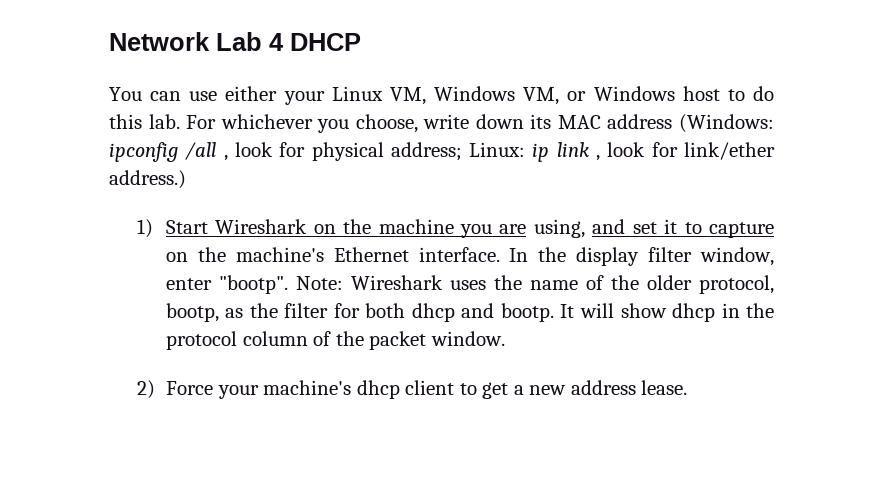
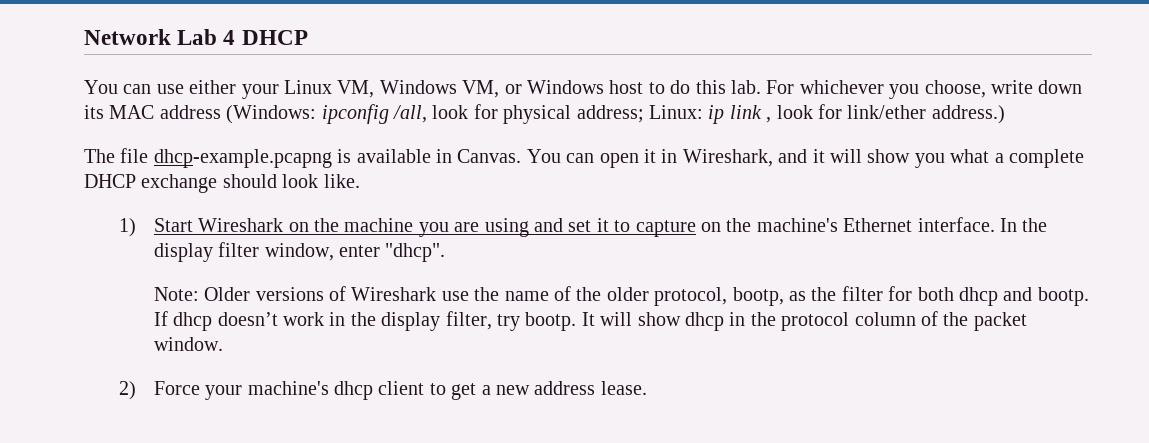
- For whichever you choose, write down its MAC address (Windows: ipconfig /all , look for physical address; Linux: ip link , look for link/ether address.)
+ For whichever you choose, write down its MAC address (Windows: ipconfig /all, look for physical address; Linux: ip link , look for link/ether address.)
+ The file dhcp-example.pcapng is available in Canvas. You can open it in Wireshark, and it will show you what a complete DHCP exchange should look like.
- 1) Start Wireshark on the machine you are using, and set it to capture on the machine's Ethernet interface.
+ 1) Start Wireshark on the machine you are using and set it to capture on the machine's Ethernet interface.
- In the display filter window, enter "bootp". Note: Wireshark uses the name of the older protocol, bootp, as the filter for both dhcp and bootp.
+ In the display filter window, enter "dhcp".
+ Note: Older versions of Wireshark use the name of the older protocol, bootp, as the filter for both dhcp and bootp.
+ If dhcp doesn’t work in the display filter, try bootp.

